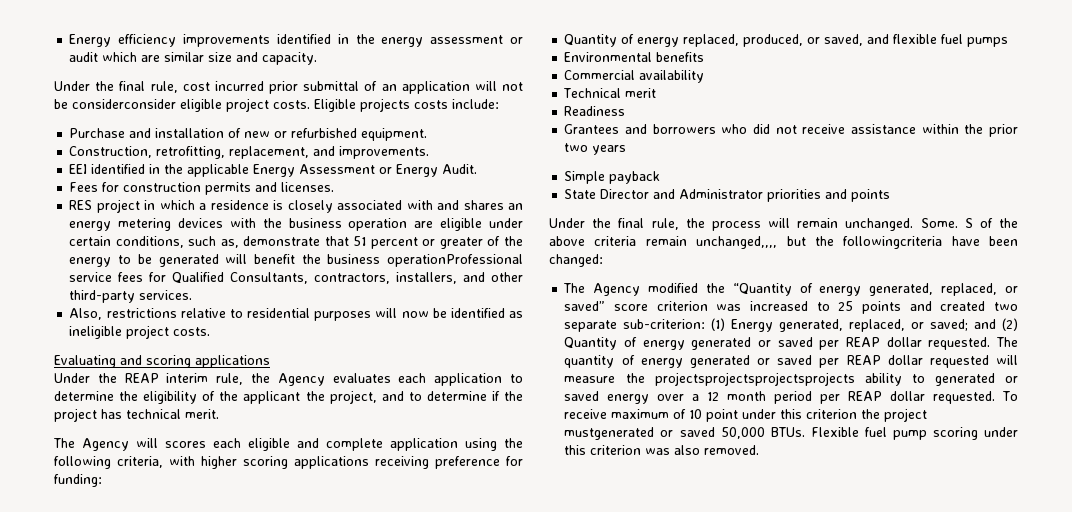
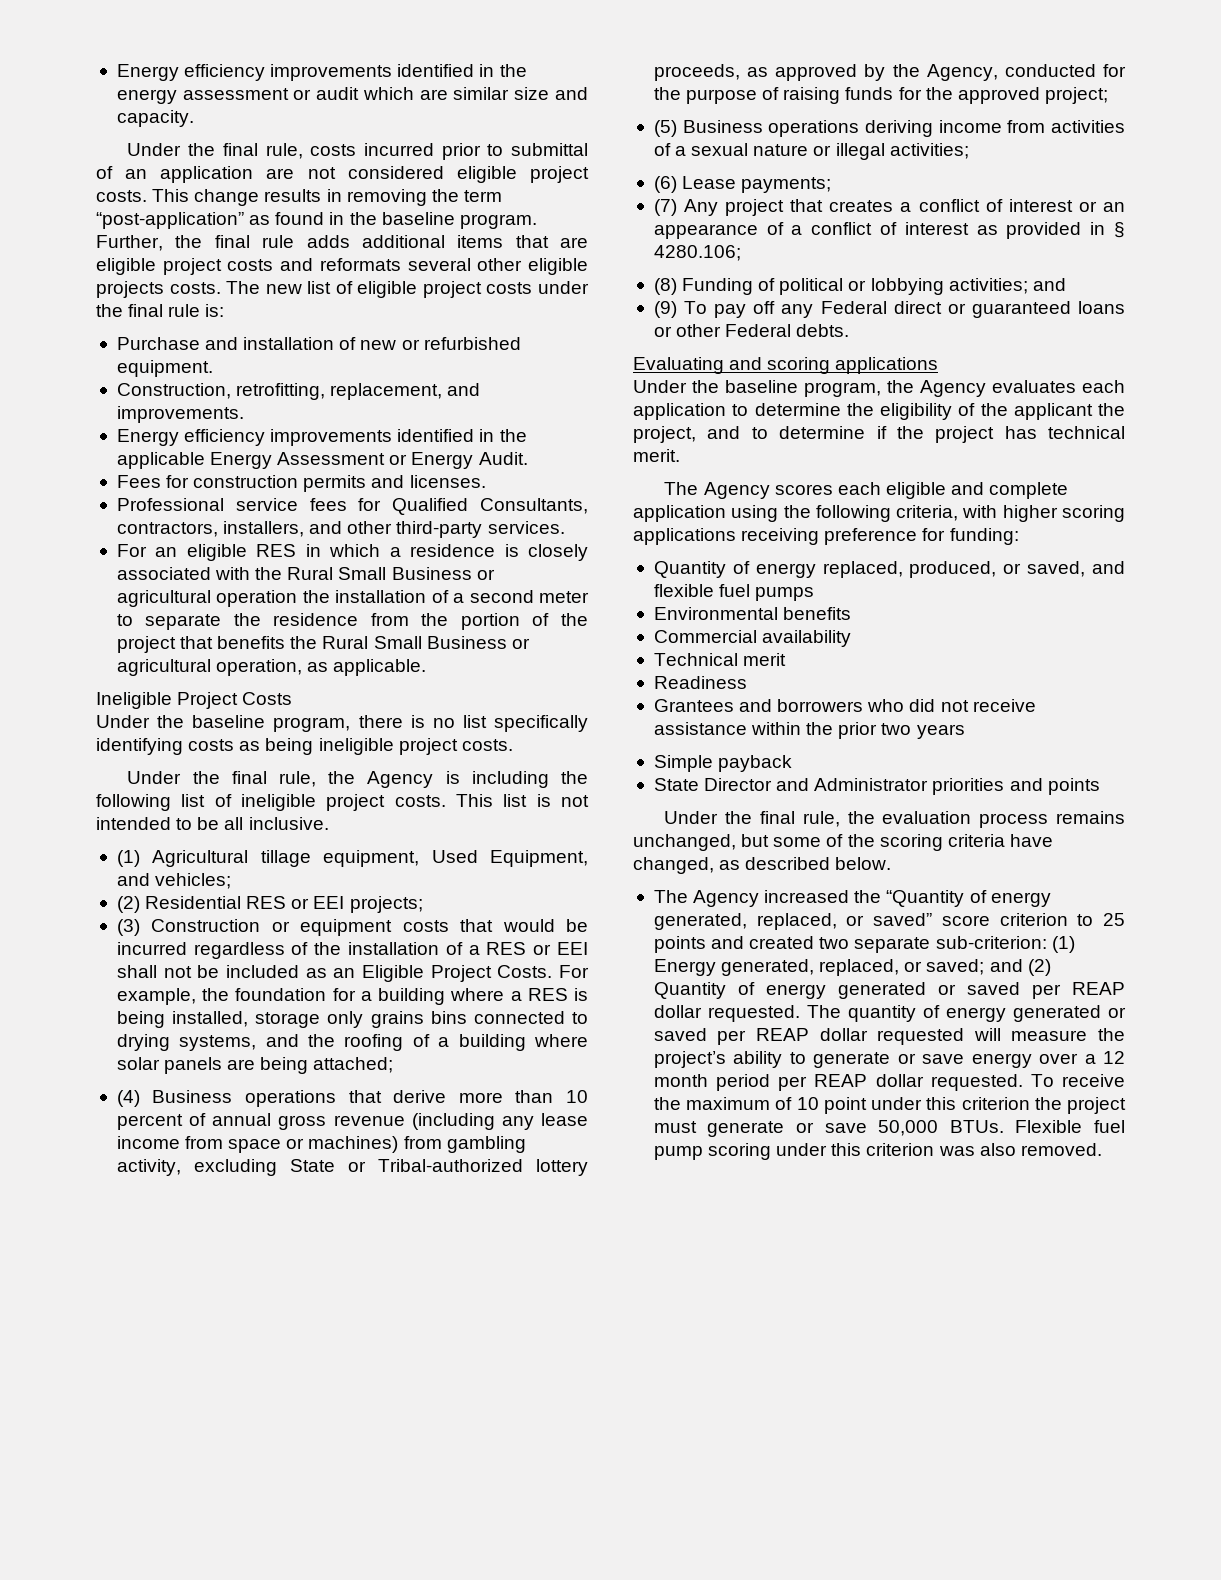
- Under the final rule, cost incurred prior submittal of an application will not be considerconsider eligible project costs. Eligible projects costs include:
+ Under the final rule, costs incurred prior to submittal of an application are not considered eligible project costs. This change results in removing the term “post-application” as found in the baseline program. Further, the final rule adds additional items that are eligible project costs and reformats several other eligible projects costs. The new list of eligible project costs under the final rule is:
- EEI identified in the applicable Energy Assessment or Energy Audit.
+ Energy efficiency improvements identified in the applicable Energy Assessment or Energy Audit.
- RES project in which a residence is closely associated with and shares an energy metering devices with the business operation are eligible under certain conditions, such as, demonstrate that 51 percent or greater of the energy to be generated will benefit the business operationProfessional service fees for Qualified Consultants, contractors, installers, and other third-party services.
+ Professional service fees for Qualified Consultants, contractors, installers, and other third-party services.
- Also, restrictions relative to residential purposes will now be identified as ineligible project costs.
+ For an eligible RES in which a residence is closely associated with the Rural Small Business or agricultural operation the installation of a second meter to separate the residence from the portion of the project that benefits the Rural Small Business or agricultural operation, as applicable.
+ Ineligible Project Costs
+ Under the baseline program, there is no list specifically identifying costs as being ineligible project costs.
+ Under the final rule, the Agency is including the following list of ineligible project costs. This list is not intended to be all inclusive.
+ (1) Agricultural tillage equipment, Used Equipment, and vehicles;
+ (2) Residential RES or EEI projects;
+ (3) Construction or equipment costs that would be incurred regardless of the installation of a RES or EEI shall not be included as an Eligible Project Costs. For example, the foundation for a building where a RES is being installed, storage only grains bins connected to drying systems, and the roofing of a building where solar panels are being attached;
+ (4) Business operations that derive more than 10 percent of annual gross revenue (including any lease income from space or machines) from gambling activity, excluding State or Tribal-authorized lottery proceeds, as approved by the Agency, conducted for the purpose of raising funds for the approved project;
+ (5) Business operations deriving income from activities of a sexual nature or illegal activities;
+ (6) Lease payments;
+ (7) Any project that creates a conflict of interest or an appearance of a conflict of interest as provided in § 4280.106;
+ (8) Funding of political or lobbying activities; and
+ (9) To pay off any Federal direct or guaranteed loans or other Federal debts.
- Under the REAP interim rule, the Agency evaluates each application to determine the eligibility of the applicant the project, and to determine if the project has technical merit.
+ Under the baseline program, the Agency evaluates each application to determine the eligibility of the applicant the project, and to determine if the project has technical merit.
- The Agency will scores each eligible and complete application using the following criteria, with higher scoring applications receiving preference for funding:
+ The Agency scores each eligible and complete application using the following criteria, with higher scoring applications receiving preference for funding:
- Under the final rule, the process will remain unchanged. Some. S of the above criteria remain unchanged,,,, but the followingcriteria have been changed:
- The Agency modified the “Quantity of energy generated, replaced, or saved” score criterion was increased to 25 points and created two separate sub-criterion: (1) Energy generated, replaced, or saved; and (2) Quantity of energy generated or saved per REAP dollar requested.
+ Under the final rule, the evaluation process remains unchanged, but some of the scoring criteria have changed, as described below.
+ The Agency increased the “Quantity of energy generated, replaced, or saved” score criterion to 25 points and created two separate sub-criterion: (1) Energy generated, replaced, or saved; and (2) Quantity of energy generated or saved per REAP dollar requested.
- The quantity of energy generated or saved per REAP dollar requested will measure the projectsprojectsprojectsprojects ability to generated or saved energy over a 12 month period per REAP dollar requested.
+ The quantity of energy generated or saved per REAP dollar requested will measure the project’s ability to generate or save energy over a 12 month period per REAP dollar requested.
- To receive maximum of 10 point under this criterion the project mustgenerated or saved 50,000 BTUs.
+ To receive the maximum of 10 point under this criterion the project must generate or save 50,000 BTUs.

